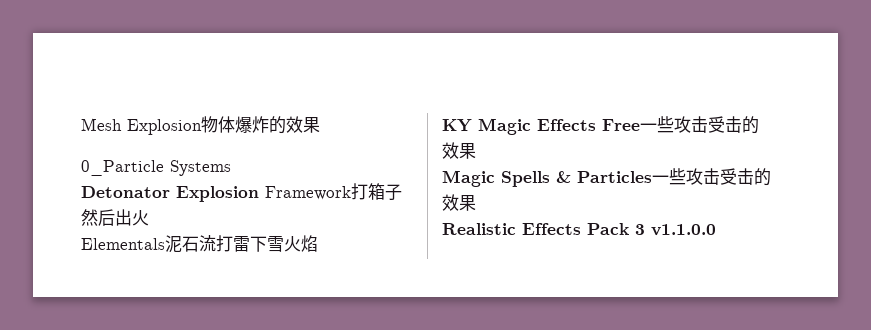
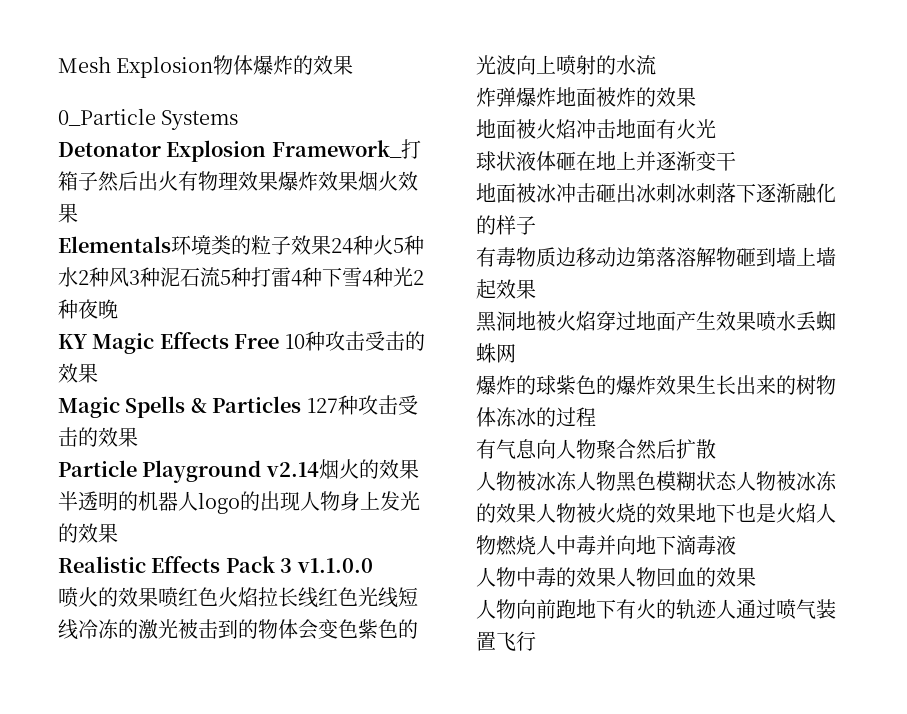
- Detonator Explosion Framework打箱子然后出火
- Elementals泥石流打雷下雪火焰
+ Detonator Explosion Framework_打箱子然后出火有物理效果爆炸效果烟火效果
+ Elementals环境类的粒子效果24种火5种水2种风3种泥石流5种打雷4种下雪4种光2种夜晚
- KY Magic Effects Free一些攻击受击的效果
+ KY Magic Effects Free 10种攻击受击的效果
- Magic Spells & Particles一些攻击受击的效果
+ Magic Spells & Particles 127种攻击受击的效果
+ Particle Playground v2.14烟火的效果半透明的机器人logo的出现人物身上发光的效果
+ 喷火的效果喷红色火焰拉长线红色光线短线冷冻的激光被击到的物体会变色紫色的光波向上喷射的水流
+ 炸弹爆炸地面被炸的效果
+ 地面被火焰冲击地面有火光
+ 球状液体砸在地上并逐渐变干
+ 地面被冰冲击砸出冰刺冰刺落下逐渐融化的样子
+ 有毒物质边移动边第落溶解物砸到墙上墙起效果
+ 黑洞地被火焰穿过地面产生效果喷水丢蜘蛛网
+ 爆炸的球紫色的爆炸效果生长出来的树物体冻冰的过程
+ 有气息向人物聚合然后扩散
+ 人物被冰冻人物黑色模糊状态人物被冰冻的效果人物被火烧的效果地下也是火焰人物燃烧人中毒并向地下滴毒液
+ 人物中毒的效果人物回血的效果
+ 人物向前跑地下有火的轨迹人通过喷气装置飞行

